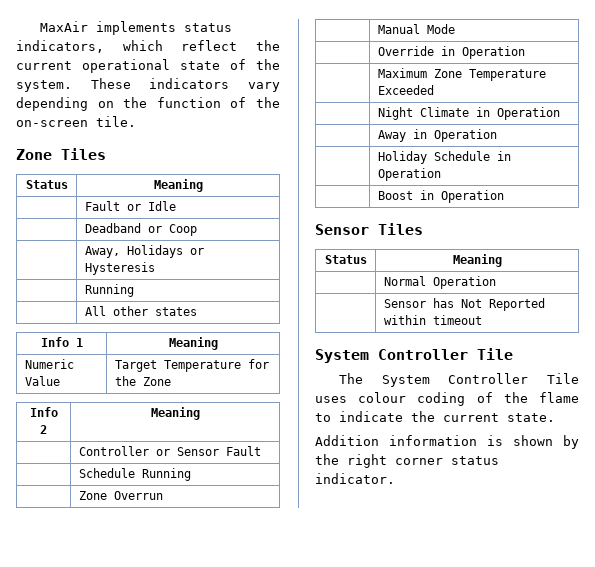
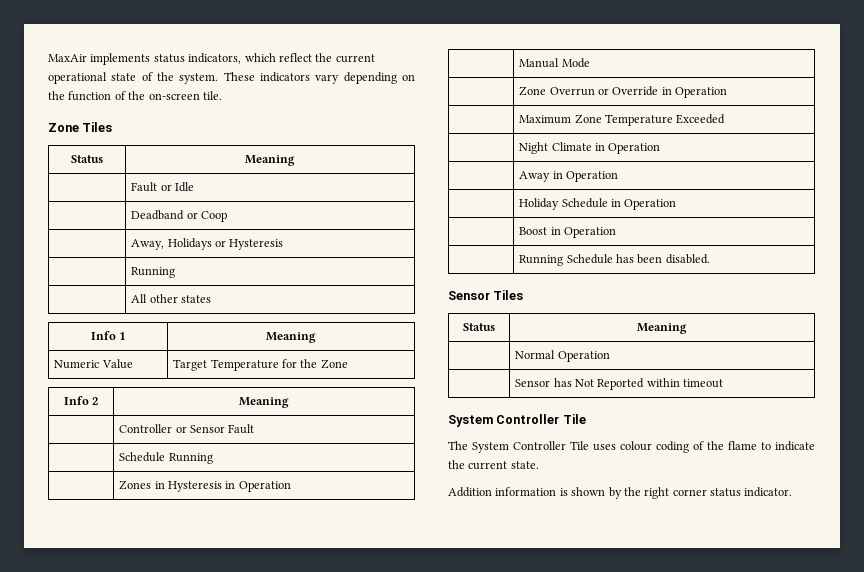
- | Zone Overrun
+ | Zones in Hysteresis in Operation
- | Override in Operation
+ | Zone Overrun or Override in Operation
+ | Running Schedule has been disabled.

